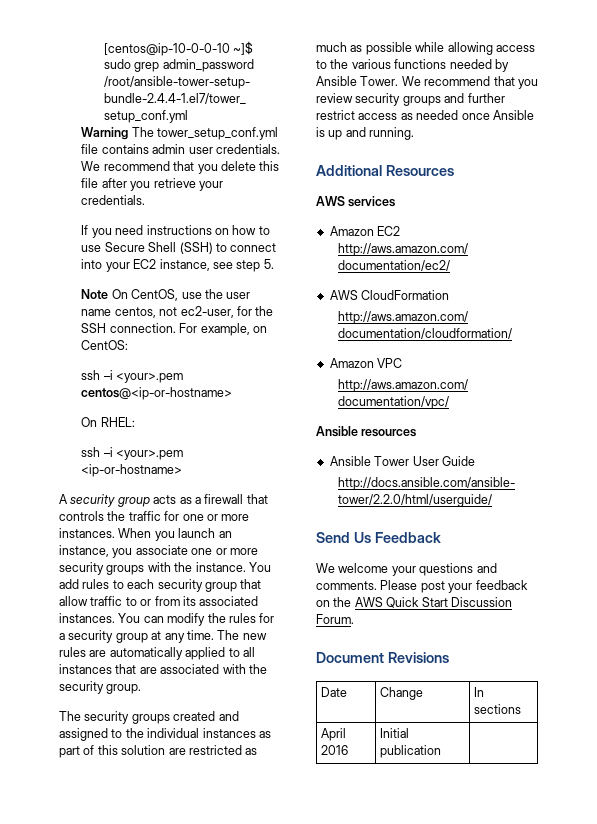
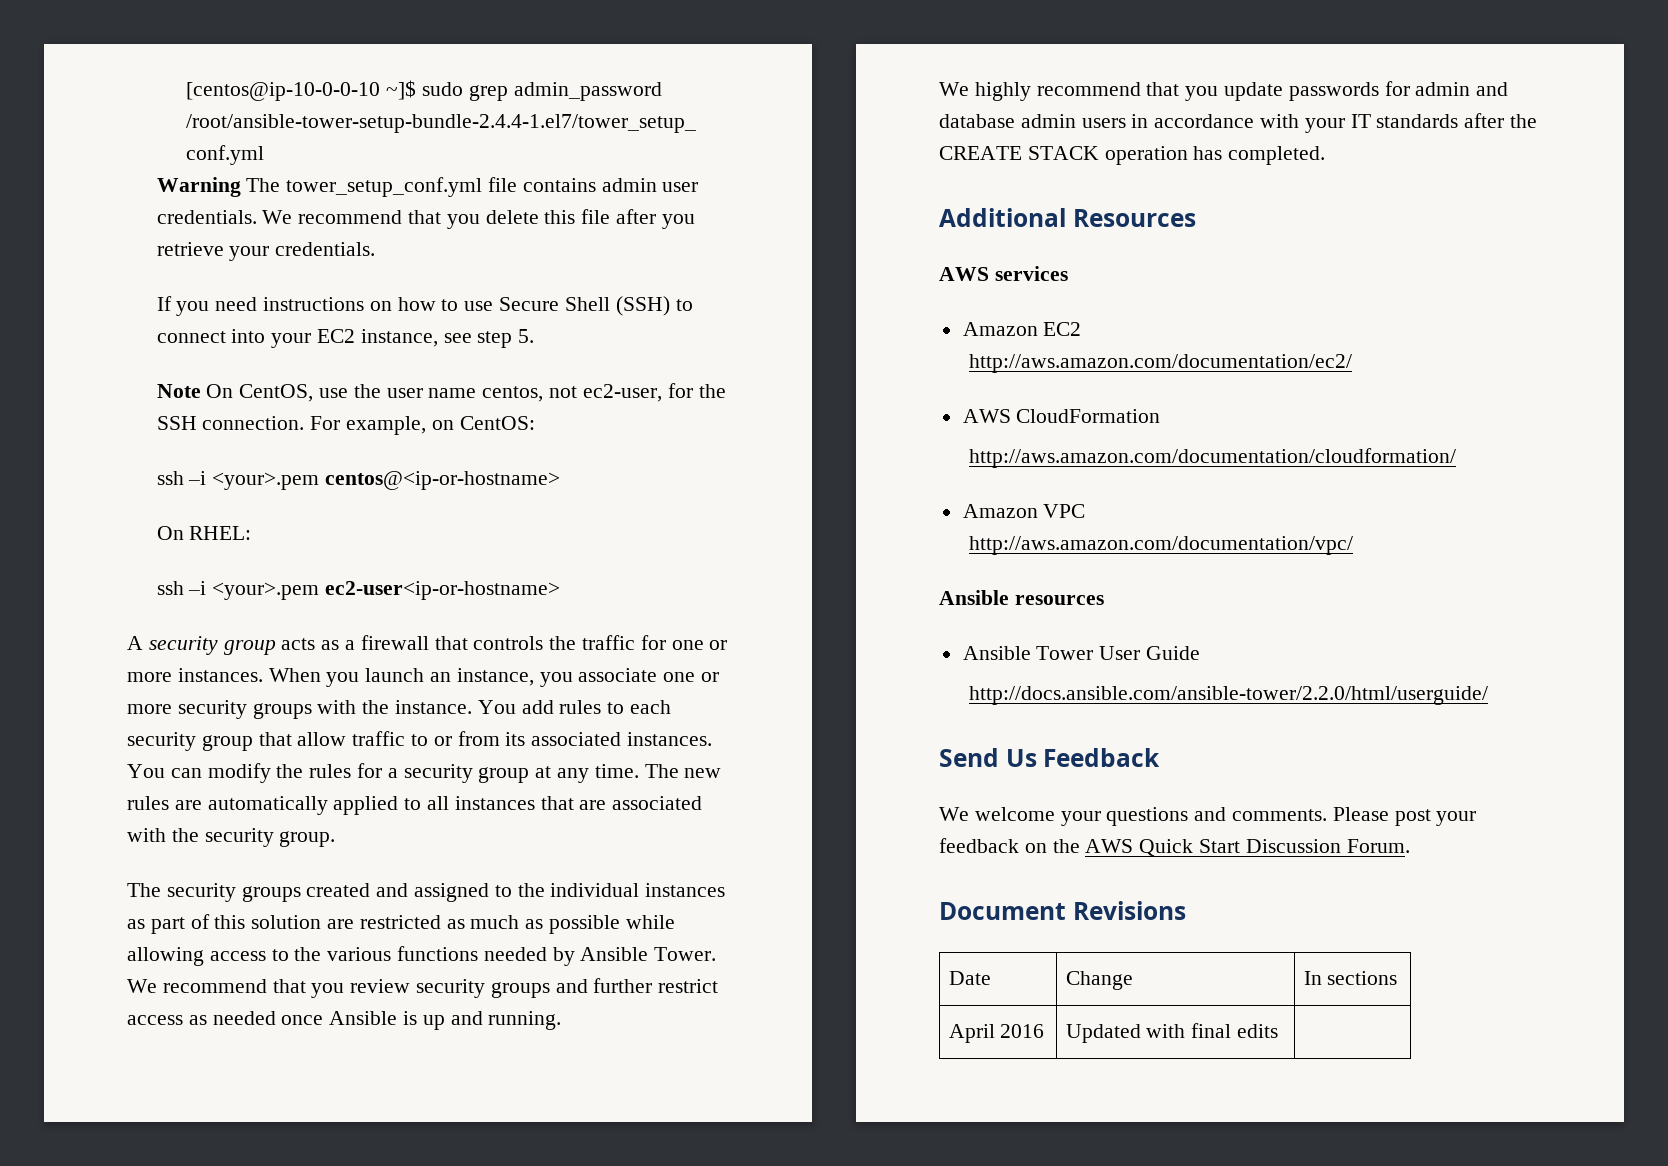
- ssh –i <your>.pem <ip-or-hostname>
+ ssh –i <your>.pem ec2-user<ip-or-hostname>
+ We highly recommend that you update passwords for admin and database admin users in accordance with your IT standards after the CREATE STACK operation has completed.
- April 2016 | Initial publication |
+ April 2016 | Updated with final edits |

